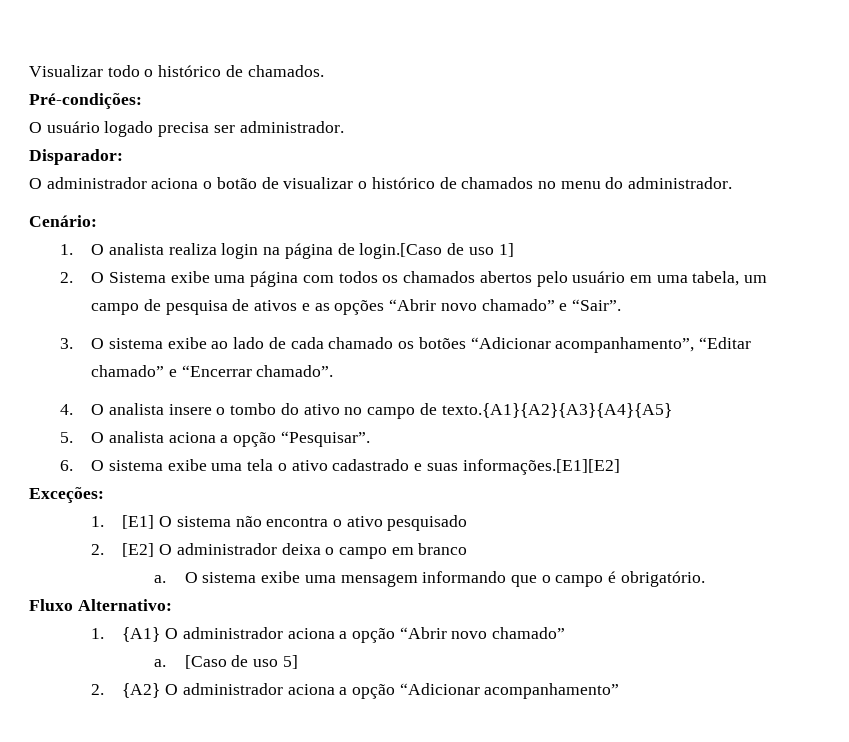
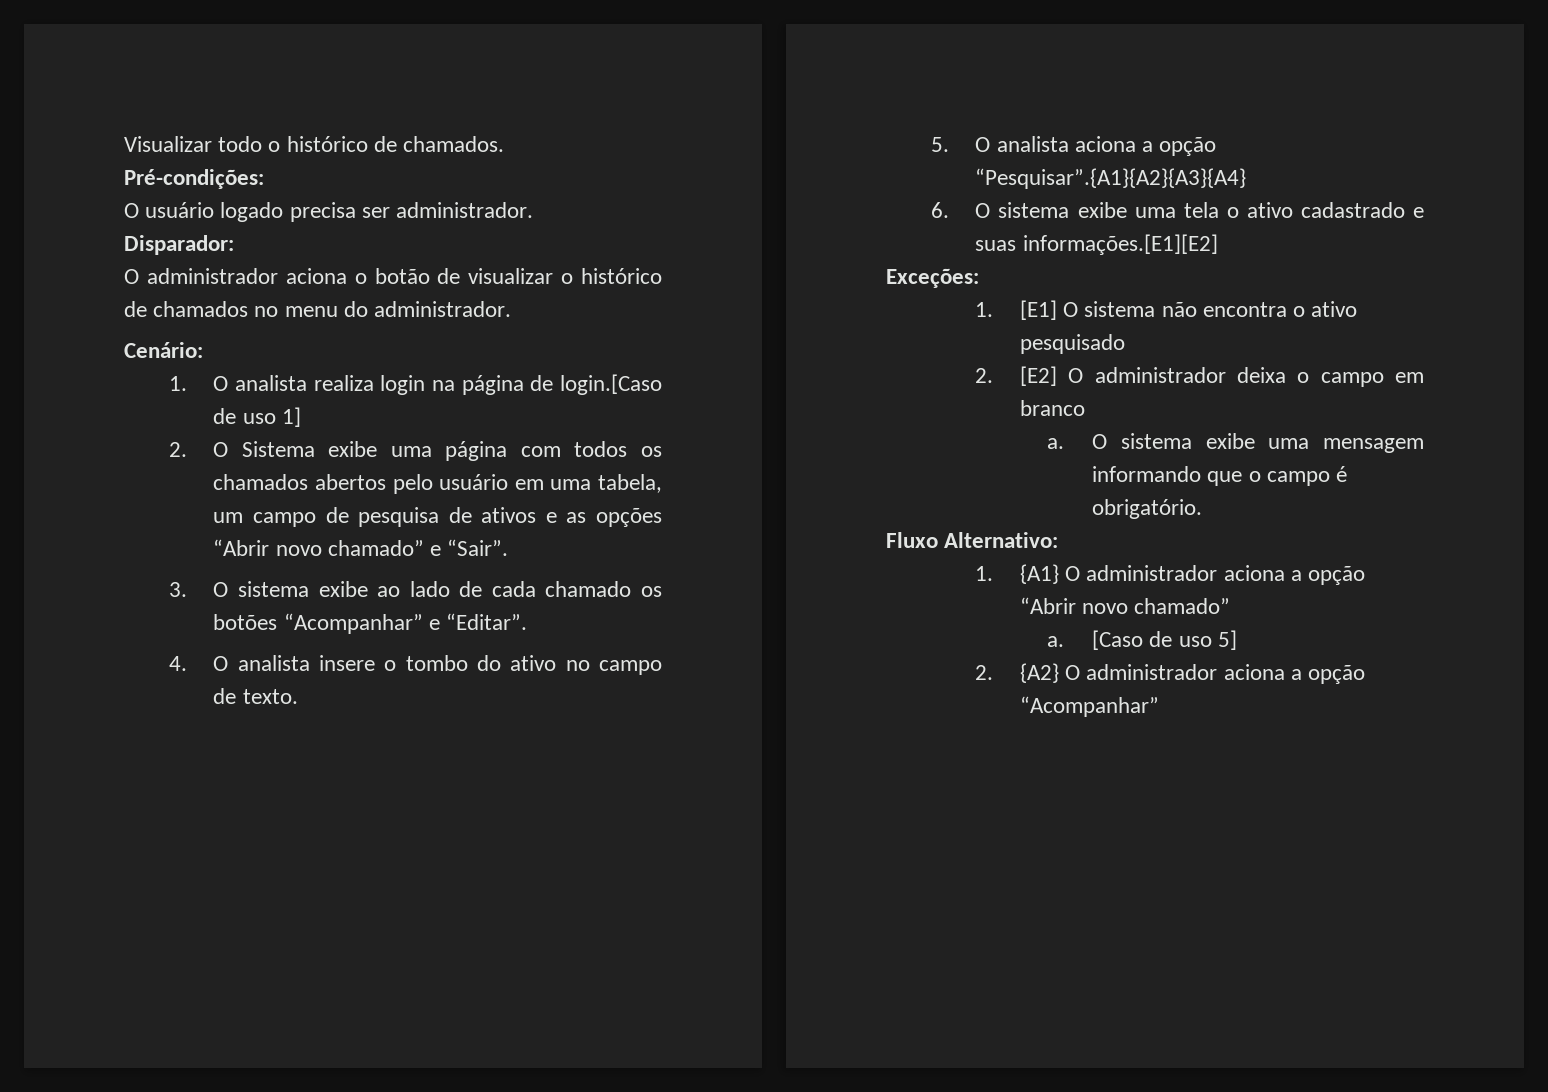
- 3. O sistema exibe ao lado de cada chamado os botões “Adicionar acompanhamento”, “Editar chamado” e “Encerrar chamado”.
+ 3. O sistema exibe ao lado de cada chamado os botões “Acompanhar” e “Editar”.
- 4. O analista insere o tombo do ativo no campo de texto.{A1}{A2}{A3}{A4}{A5}
+ 4. O analista insere o tombo do ativo no campo de texto.
- 5. O analista aciona a opção “Pesquisar”.
+ 5. O analista aciona a opção “Pesquisar”.{A1}{A2}{A3}{A4}
- 2. {A2} O administrador aciona a opção “Adicionar acompanhamento”
+ 2. {A2} O administrador aciona a opção “Acompanhar”

